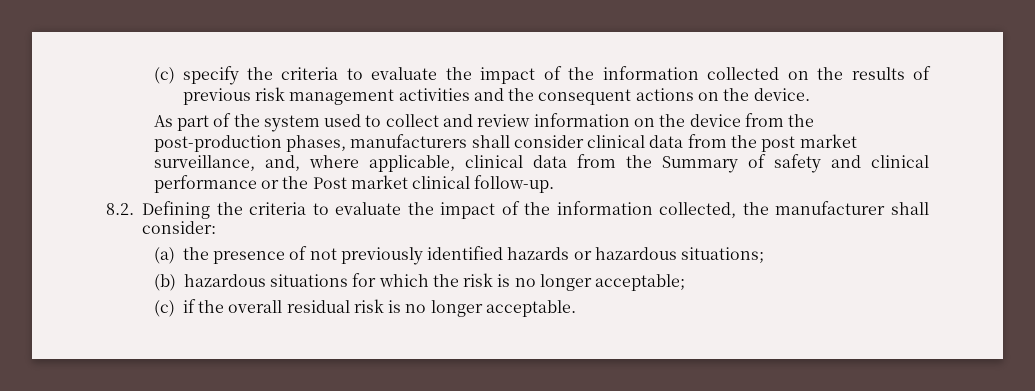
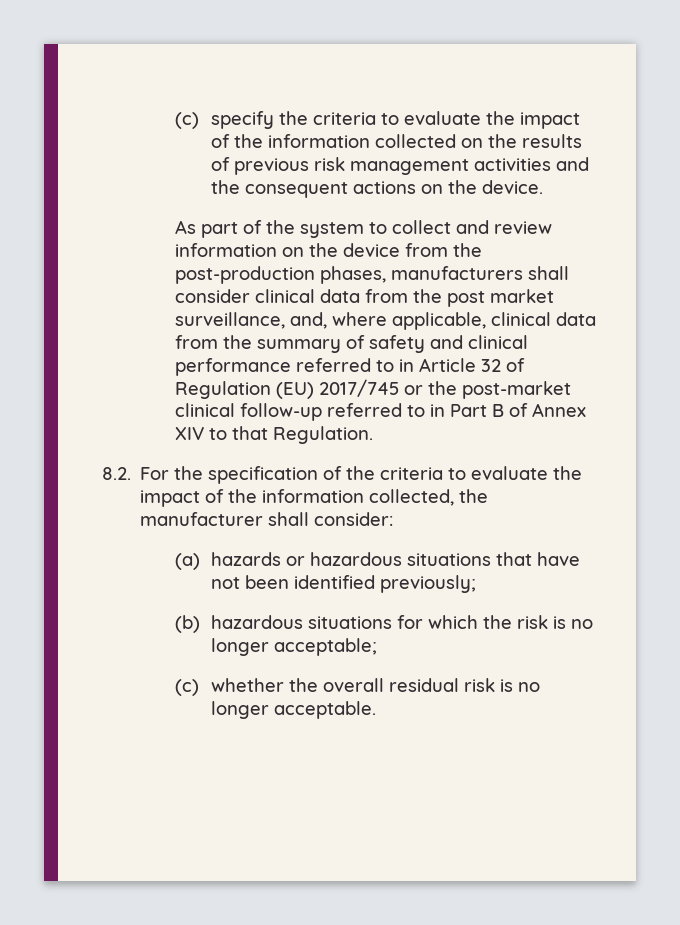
- As part of the system used to collect and review information on the device from the post-production phases, manufacturers shall consider clinical data from the post market surveillance, and, where applicable, clinical data from the Summary of safety and clinical performance or the Post market clinical follow-up.
- 8.2. Defining the criteria to evaluate the impact of the information collected, the manufacturer shall consider:
+ As part of the system to collect and review information on the device from the post-production phases, manufacturers shall consider clinical data from the post market surveillance, and, where applicable, clinical data from the summary of safety and clinical performance referred to in Article 32 of Regulation (EU) 2017/745 or the post-market clinical follow-up referred to in Part B of Annex XIV to that Regulation.
+ 8.2. For the specification of the criteria to evaluate the impact of the information collected, the manufacturer shall consider:
- (a) the presence of not previously identified hazards or hazardous situations;
+ (a) hazards or hazardous situations that have not been identified previously;
- (c) if the overall residual risk is no longer acceptable.
+ (c) whether the overall residual risk is no longer acceptable.

